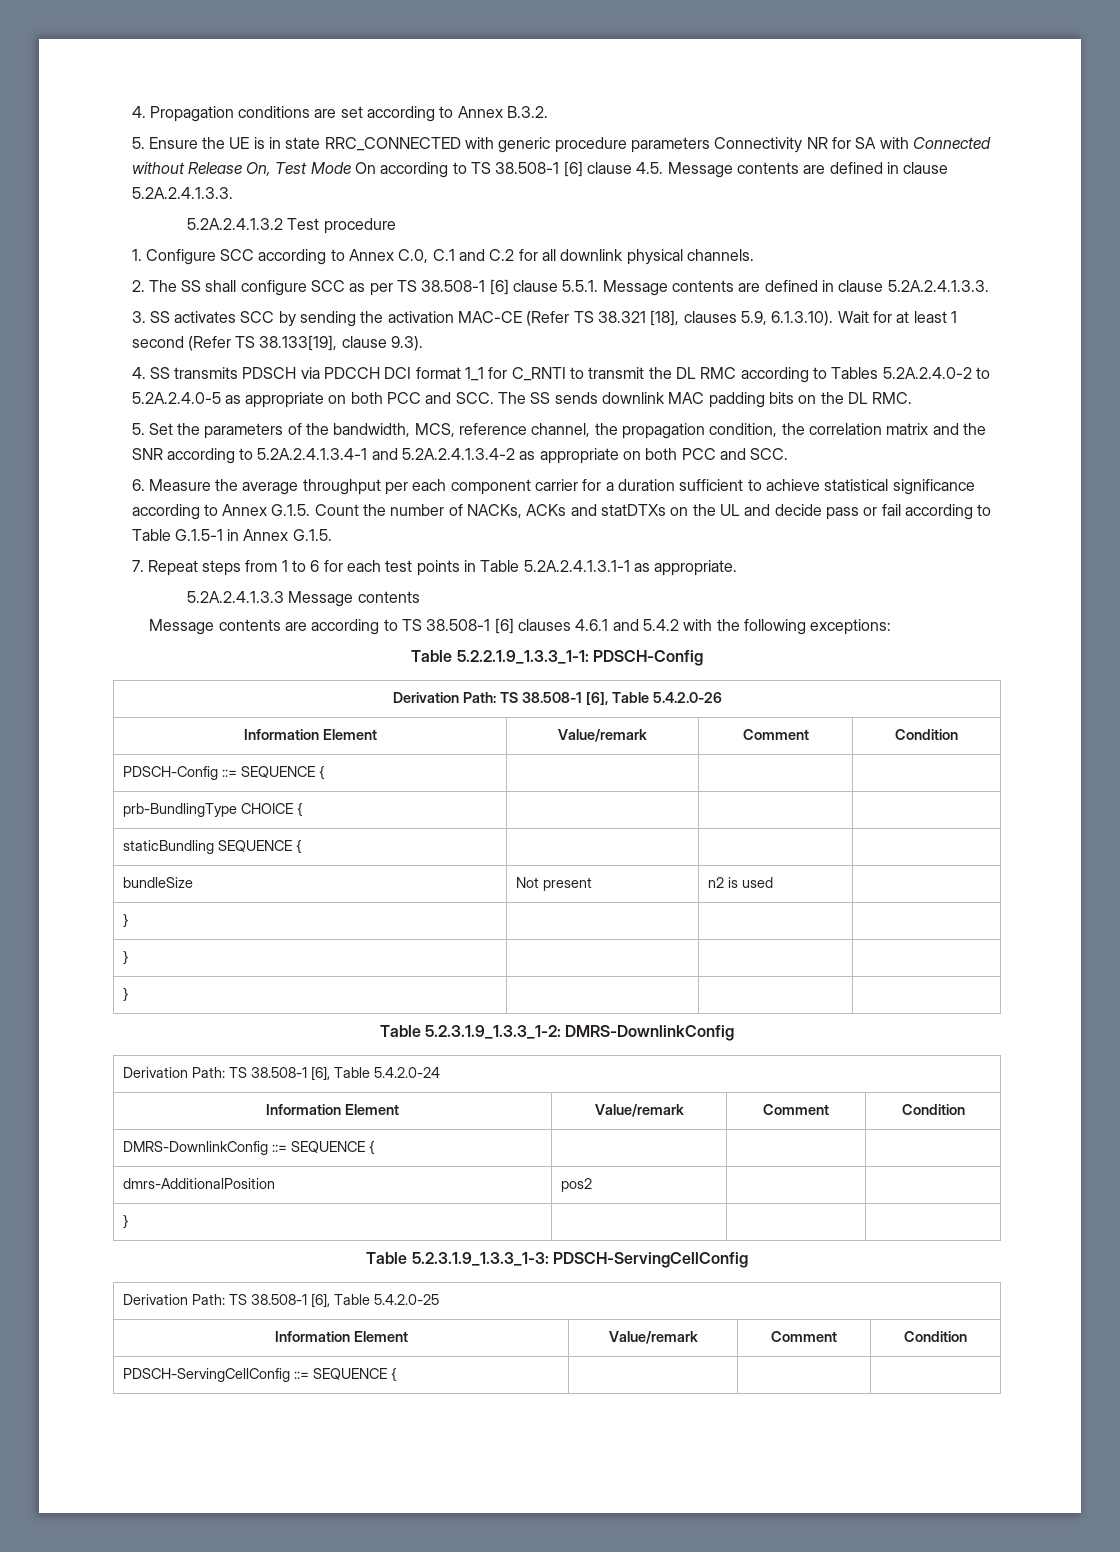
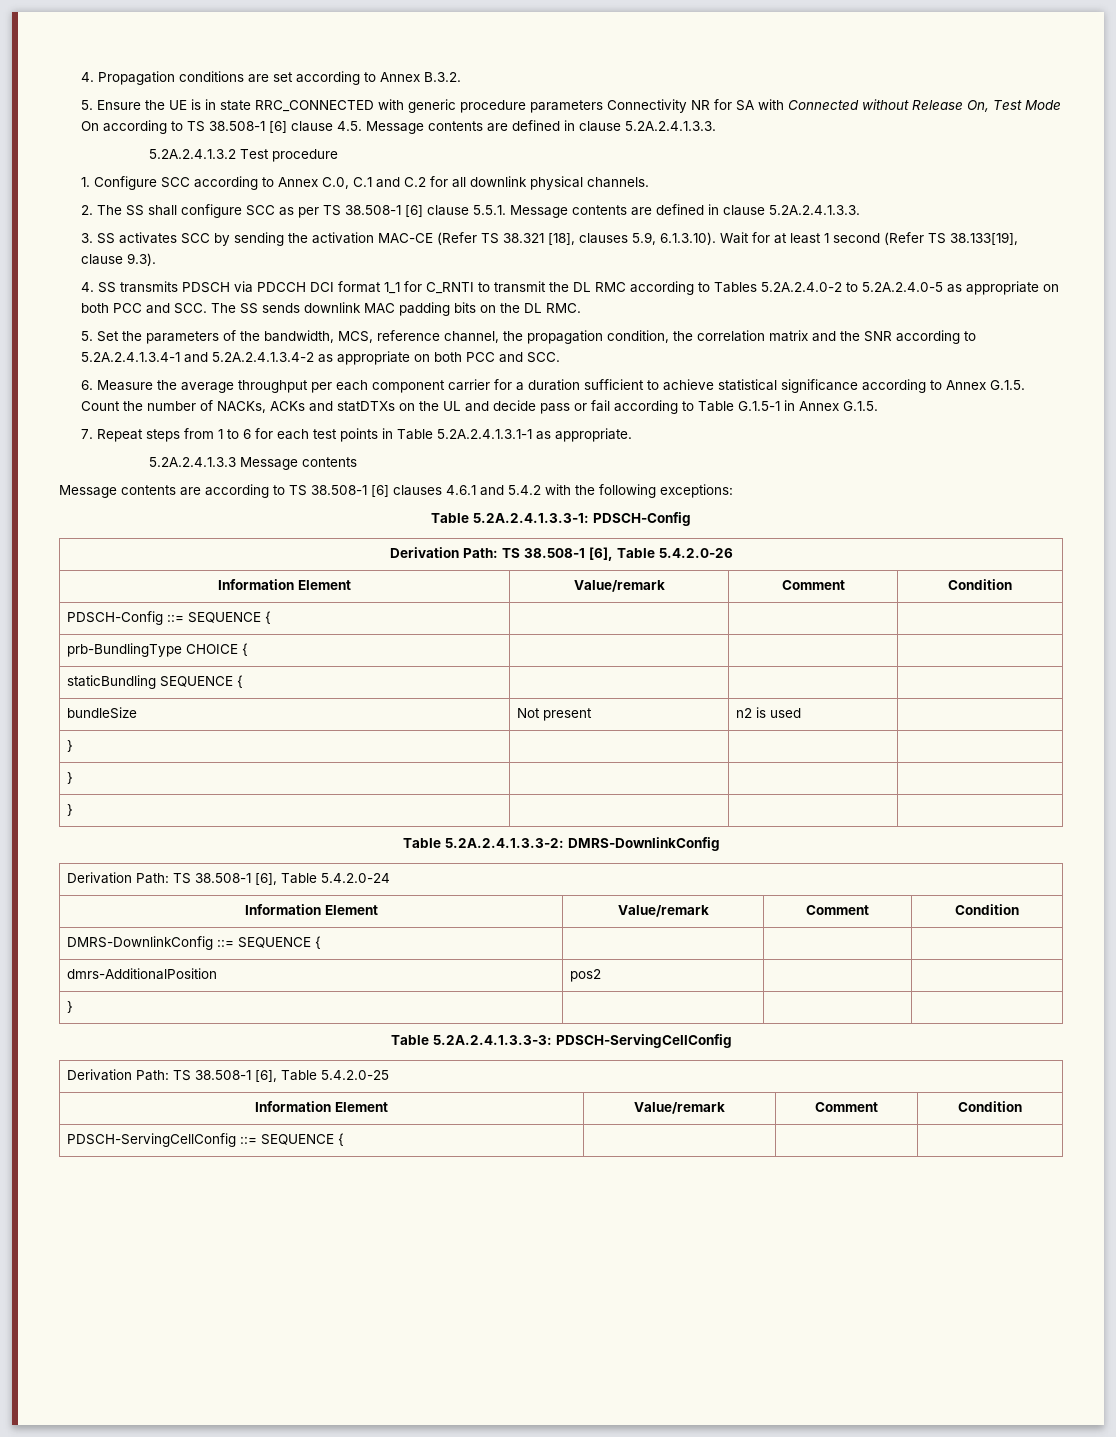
- Table 5.2.2.1.9_1.3.3_1-1: PDSCH-Config
+ Table 5.2A.2.4.1.3.3-1: PDSCH-Config
- Table 5.2.3.1.9_1.3.3_1-2: DMRS-DownlinkConfig
+ Table 5.2A.2.4.1.3.3-2: DMRS-DownlinkConfig
- Table 5.2.3.1.9_1.3.3_1-3: PDSCH-ServingCellConfig
+ Table 5.2A.2.4.1.3.3-3: PDSCH-ServingCellConfig

